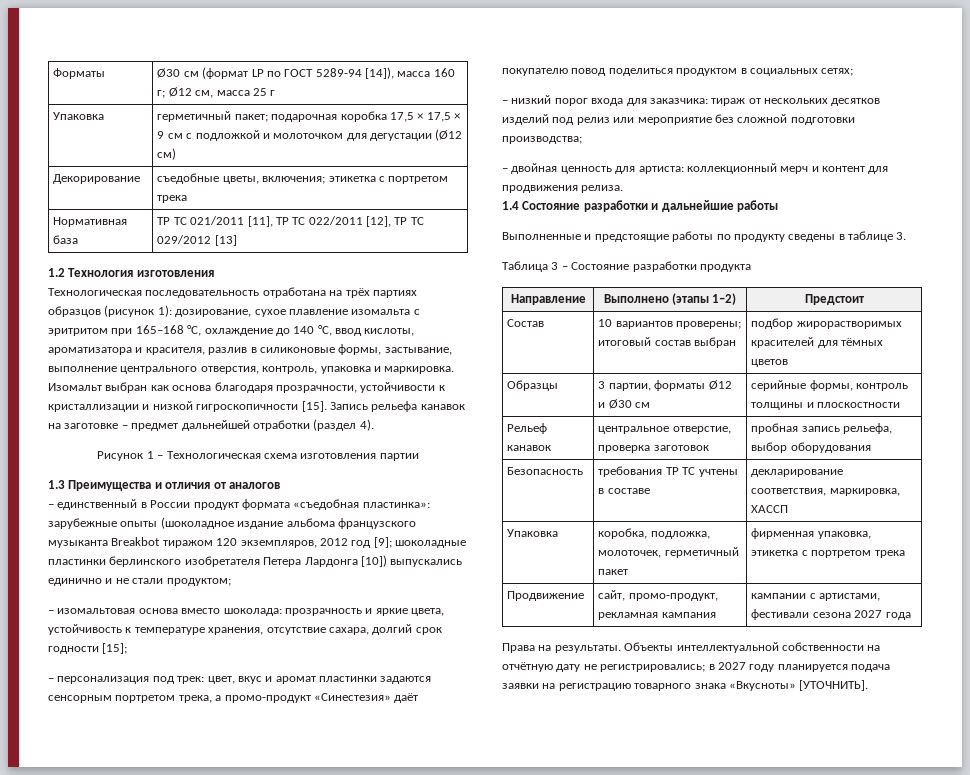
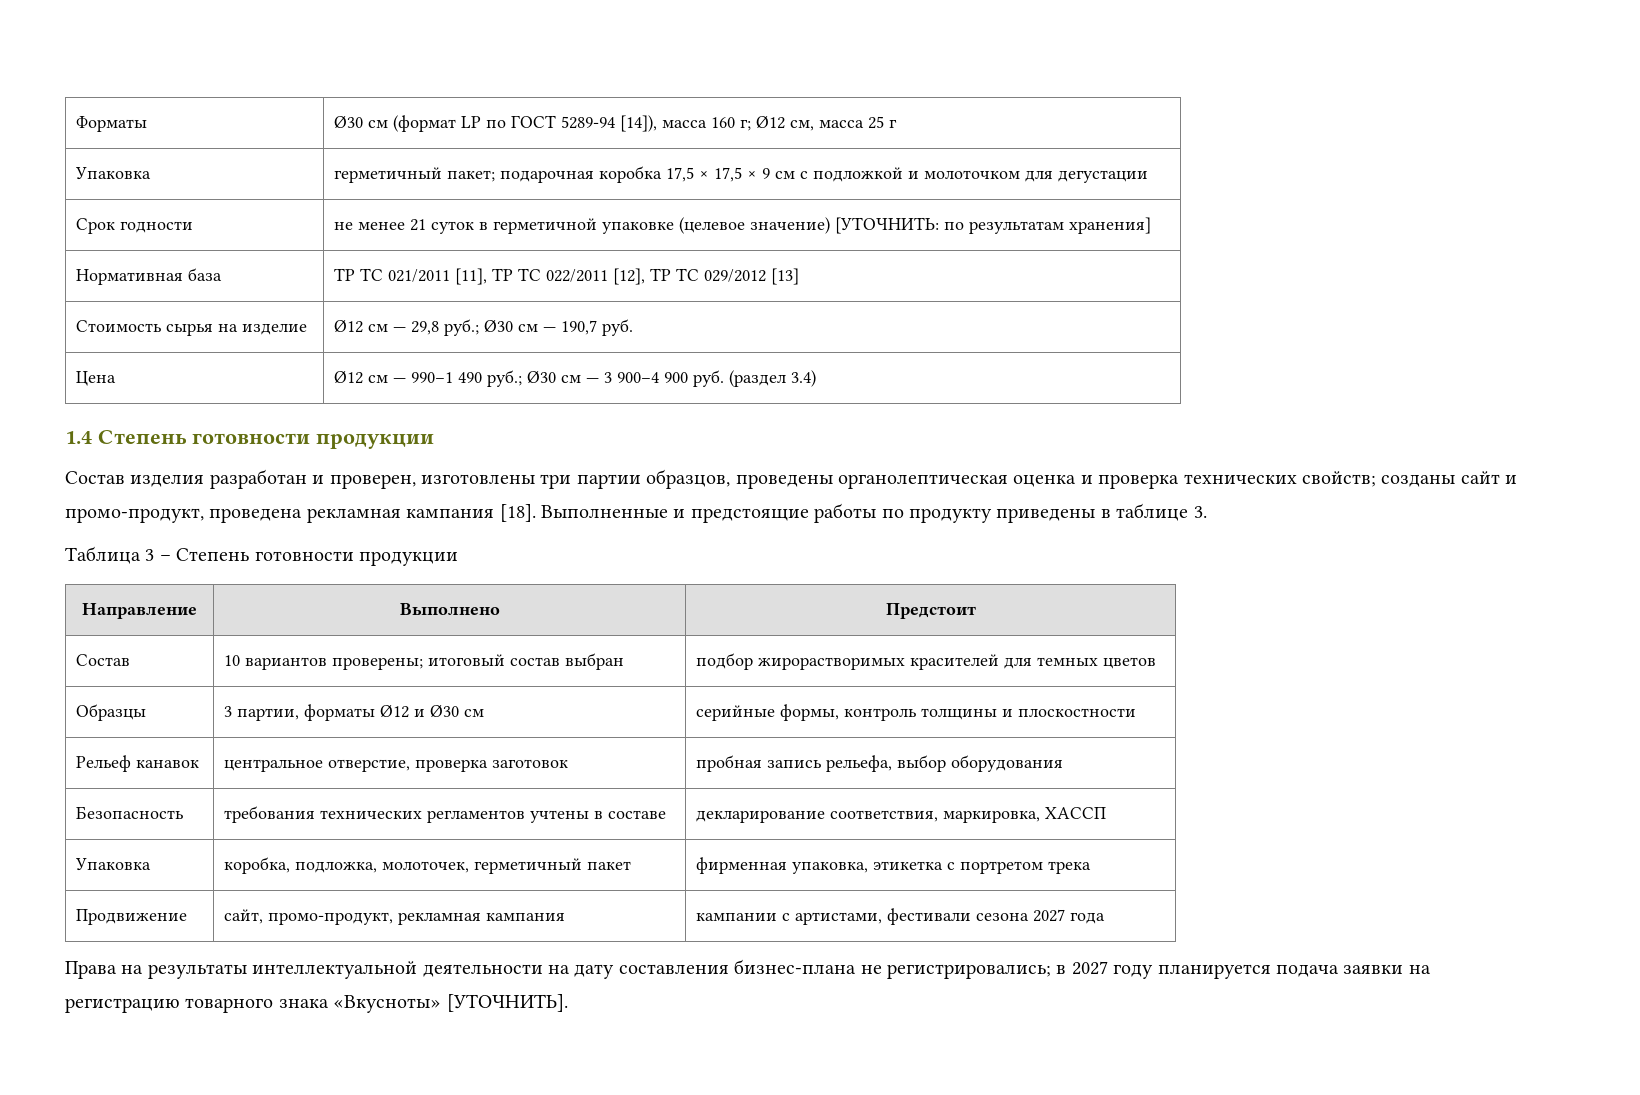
- Упаковка | герметичный пакет; подарочная коробка 17,5 × 17,5 × 9 см с подложкой и молоточком для дегустации (Ø12 см)
- Декорирование | съедобные цветы, включения; этикетка с портретом трека
+ Упаковка | герметичный пакет; подарочная коробка 17,5 × 17,5 × 9 см с подложкой и молоточком для дегустации
+ Срок годности | не менее 21 суток в герметичной упаковке (целевое значение) [УТОЧНИТЬ: по результатам хранения]
- 1.2 Технология изготовления
- Технологическая последовательность отработана на трёх партиях образцов (рисунок 1): дозирование, сухое плавление изомальта с эритритом при 165–168 °C, охлаждение до 140 °C, ввод кислоты, ароматизатора и красителя, разлив в силиконовые формы, застывание, выполнение центрального отверстия, контроль, упаковка и маркировка. Изомальт выбран как основа благодаря прозрачности, устойчивости к кристаллизации и низкой гигроскопичности [15]. Запись рельефа канавок на заготовке – предмет дальнейшей отработки (раздел 4).
- Рисунок 1 – Технологическая схема изготовления партии
- 1.3 Преимущества и отличия от аналогов
- – единственный в России продукт формата «съедобная пластинка»: зарубежные опыты (шоколадное издание альбома французского музыканта Breakbot тиражом 120 экземпляров, 2012 год [9]; шоколадные пластинки берлинского изобретателя Петера Лардонга [10]) выпускались единично и не стали продуктом;
- – изомальтовая основа вместо шоколада: прозрачность и яркие цвета, устойчивость к температуре хранения, отсутствие сахара, долгий срок годности [15];
- – персонализация под трек: цвет, вкус и аромат пластинки задаются сенсорным портретом трека, а промо-продукт «Синестезия» даёт покупателю повод поделиться продуктом в социальных сетях;
- – низкий порог входа для заказчика: тираж от нескольких десятков изделий под релиз или мероприятие без сложной подготовки производства;
- – двойная ценность для артиста: коллекционный мерч и контент для продвижения релиза.
- 1.4 Состояние разработки и дальнейшие работы
- Выполненные и предстоящие работы по продукту сведены в таблице 3.
+ Стоимость сырья на изделие | Ø12 см — 29,8 руб.; Ø30 см — 190,7 руб.
+ Цена | Ø12 см — 990–1 490 руб.; Ø30 см — 3 900–4 900 руб. (раздел 3.4)
+ 1.4 Степень готовности продукции
+ Состав изделия разработан и проверен, изготовлены три партии образцов, проведены органолептическая оценка и проверка технических свойств; созданы сайт и промо-продукт, проведена рекламная кампания [18]. Выполненные и предстоящие работы по продукту приведены в таблице 3.
- Таблица 3 – Состояние разработки продукта
+ Таблица 3 – Степень готовности продукции
- Направление | Выполнено (этапы 1–2) | Предстоит
+ Направление | Выполнено | Предстоит
- Состав | 10 вариантов проверены; итоговый состав выбран | подбор жирорастворимых красителей для тёмных цветов
+ Состав | 10 вариантов проверены; итоговый состав выбран | подбор жирорастворимых красителей для темных цветов
- Безопасность | требования ТР ТС учтены в составе | декларирование соответствия, маркировка, ХАССП
+ Безопасность | требования технических регламентов учтены в составе | декларирование соответствия, маркировка, ХАССП
- Права на результаты. Объекты интеллектуальной собственности на отчётную дату не регистрировались; в 2027 году планируется подача заявки на регистрацию товарного знака «Вкусноты» [УТОЧНИТЬ].
+ Права на результаты интеллектуальной деятельности на дату составления бизнес-плана не регистрировались; в 2027 году планируется подача заявки на регистрацию товарного знака «Вкусноты» [УТОЧНИТЬ].

